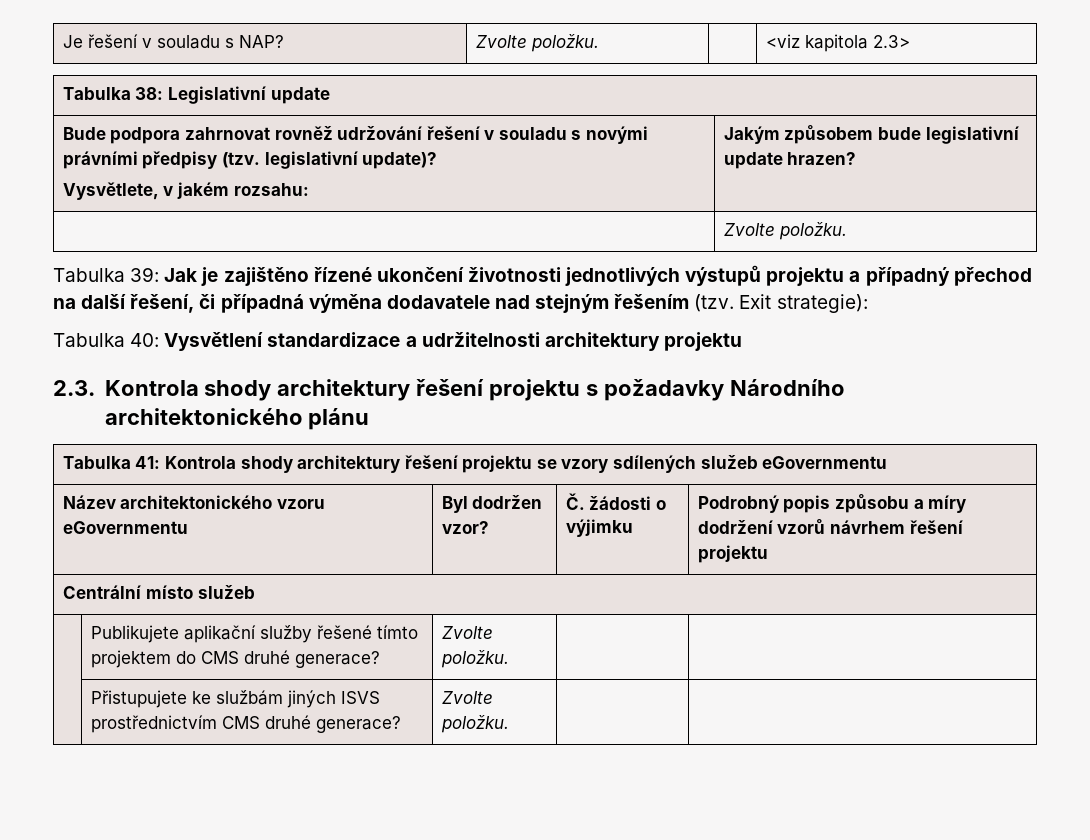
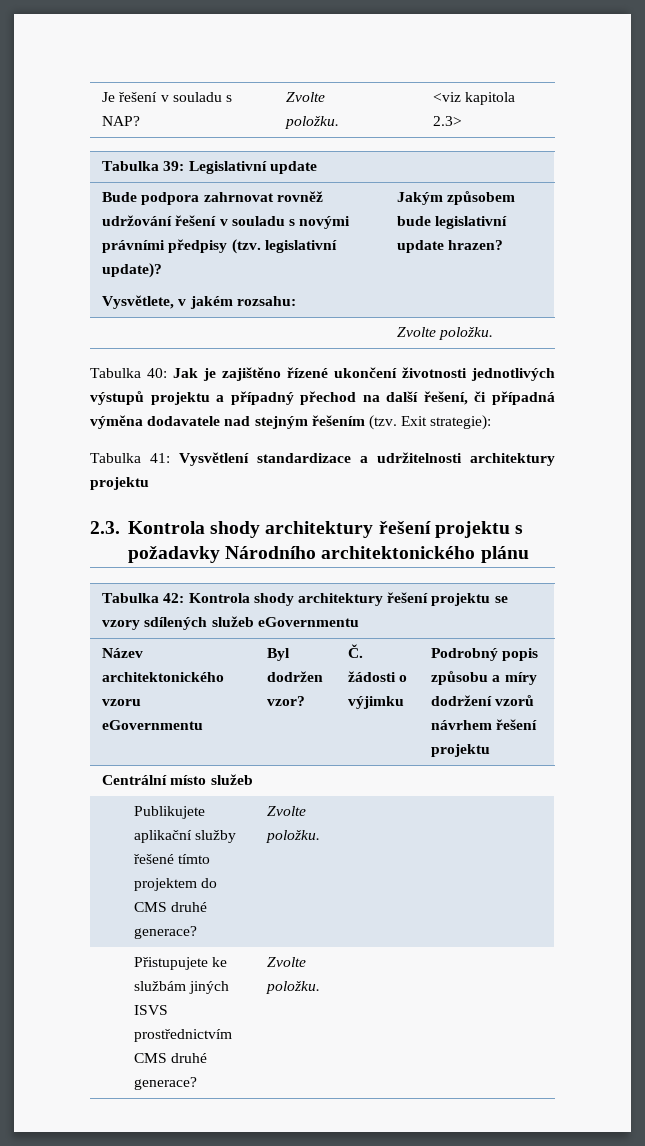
- Tabulka 38: Legislativní update
+ Tabulka 39: Legislativní update
- Tabulka 39: Jak je zajištěno řízené ukončení životnosti jednotlivých výstupů projektu a případný přechod na další řešení, či případná výměna dodavatele nad stejným řešením (tzv.
+ Tabulka 40: Jak je zajištěno řízené ukončení životnosti jednotlivých výstupů projektu a případný přechod na další řešení, či případná výměna dodavatele nad stejným řešením (tzv.
- Tabulka 40: Vysvětlení standardizace a udržitelnosti architektury projektu
+ Tabulka 41: Vysvětlení standardizace a udržitelnosti architektury projektu
- Tabulka 41: Kontrola shody architektury řešení projektu se vzory sdílených služeb eGovernmentu
+ Tabulka 42: Kontrola shody architektury řešení projektu se vzory sdílených služeb eGovernmentu

